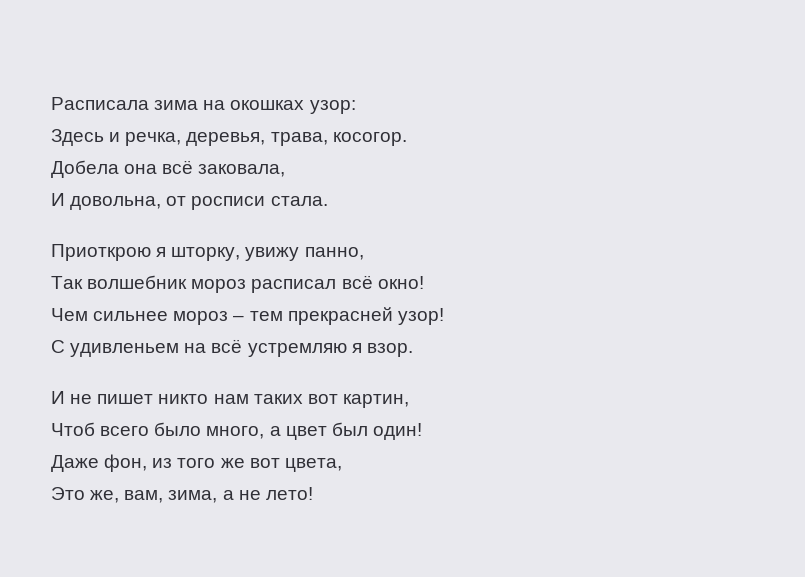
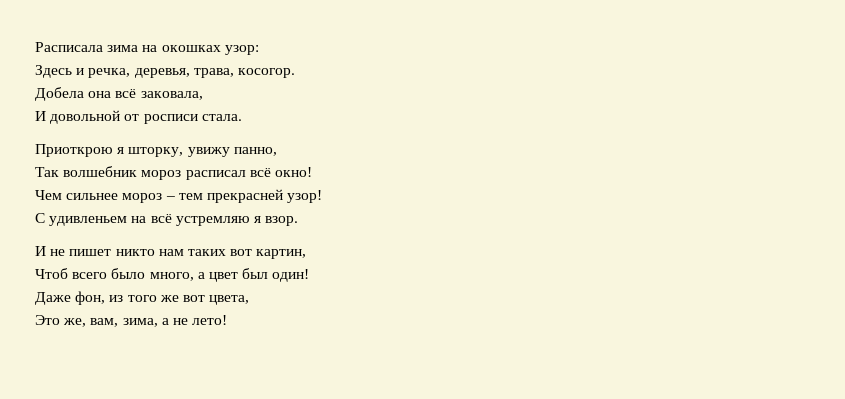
- И довольна, от росписи стала.
+ И довольной от росписи стала.

